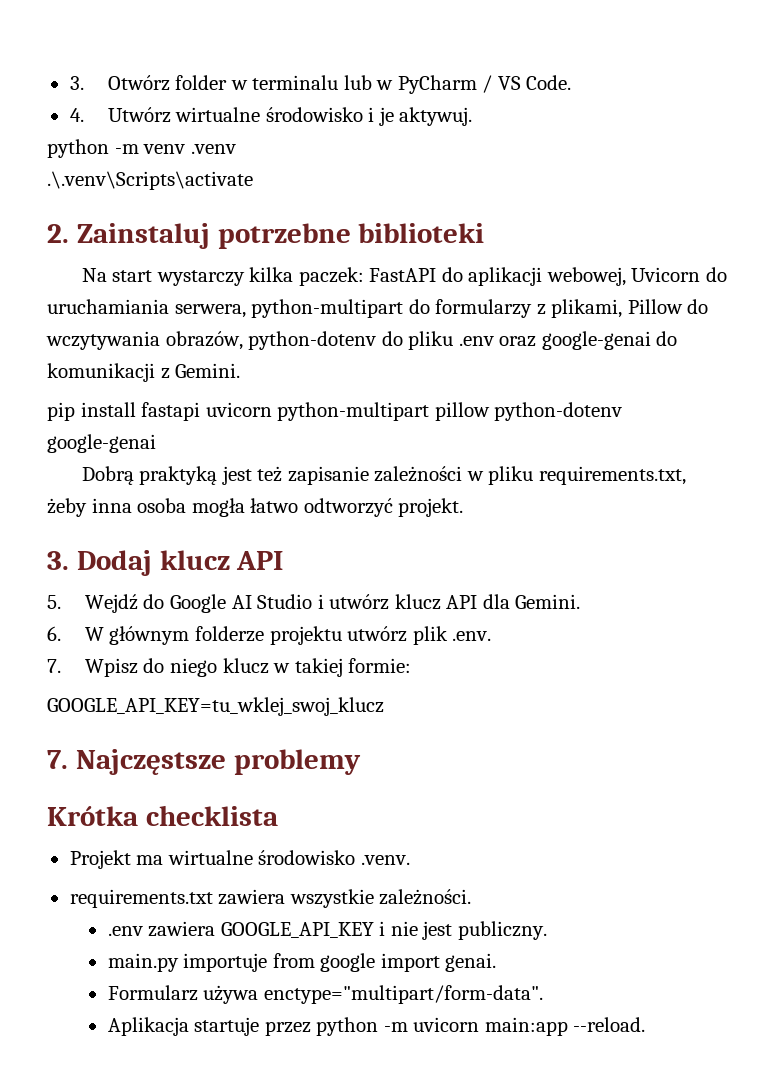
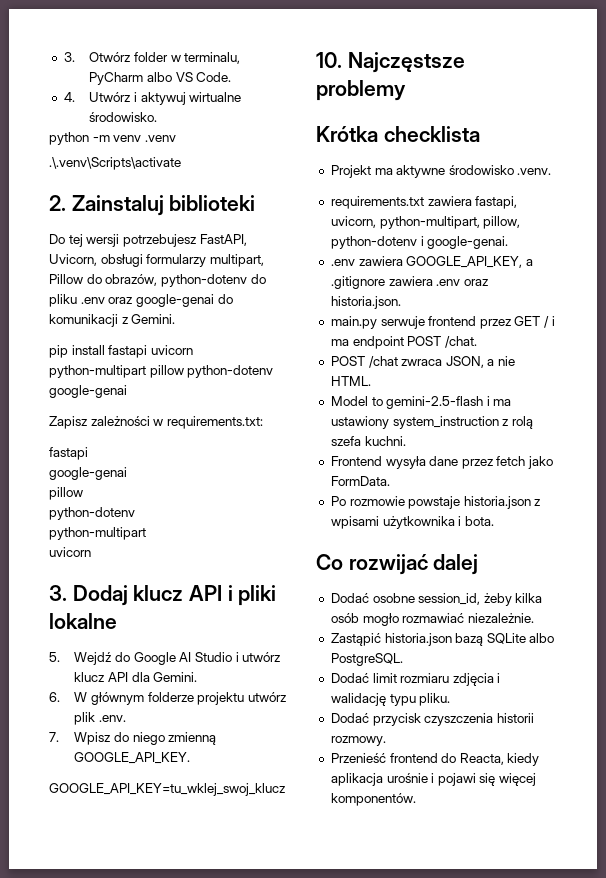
- 3. Otwórz folder w terminalu lub w PyCharm / VS Code.
+ 3. Otwórz folder w terminalu, PyCharm albo VS Code.
- 4. Utwórz wirtualne środowisko i je aktywuj.
+ 4. Utwórz i aktywuj wirtualne środowisko.
- 2. Zainstaluj potrzebne biblioteki
+ 2. Zainstaluj biblioteki
- Na start wystarczy kilka paczek: FastAPI do aplikacji webowej, Uvicorn do uruchamiania serwera, python-multipart do formularzy z plikami, Pillow do wczytywania obrazów, python-dotenv do pliku .env oraz google-genai do komunikacji z Gemini.
+ Do tej wersji potrzebujesz FastAPI, Uvicorn, obsługi formularzy multipart, Pillow do obrazów, python-dotenv do pliku .env oraz google-genai do komunikacji z Gemini.
- Dobrą praktyką jest też zapisanie zależności w pliku requirements.txt, żeby inna osoba mogła łatwo odtworzyć projekt.
+ Zapisz zależności w requirements.txt:
+ fastapi
+ google-genai
+ pillow
+ python-dotenv
+ python-multipart
+ uvicorn
- 3. Dodaj klucz API
+ 3. Dodaj klucz API i pliki lokalne
- 7. Wpisz do niego klucz w takiej formie:
+ 7. Wpisz do niego zmienną GOOGLE_API_KEY.
- 7. Najczęstsze problemy
+ 10. Najczęstsze problemy
- Projekt ma wirtualne środowisko .venv.
+ Projekt ma aktywne środowisko .venv.
- requirements.txt zawiera wszystkie zależności.
- .env zawiera GOOGLE_API_KEY i nie jest publiczny.
- main.py importuje from google import genai.
- Formularz używa enctype="multipart/form-data".
- Aplikacja startuje przez python -m uvicorn main:app --reload.
+ requirements.txt zawiera fastapi, uvicorn, python-multipart, pillow, python-dotenv i google-genai.
+ .env zawiera GOOGLE_API_KEY, a .gitignore zawiera .env oraz historia.json.
+ main.py serwuje frontend przez GET / i ma endpoint POST /chat.
+ POST /chat zwraca JSON, a nie HTML.
+ Model to gemini-2.5-flash i ma ustawiony system_instruction z rolą szefa kuchni.
+ Frontend wysyła dane przez fetch jako FormData.
+ Po rozmowie powstaje historia.json z wpisami użytkownika i bota.
+ Co rozwijać dalej
+ Dodać osobne session_id, żeby kilka osób mogło rozmawiać niezależnie.
+ Zastąpić historia.json bazą SQLite albo PostgreSQL.
+ Dodać limit rozmiaru zdjęcia i walidację typu pliku.
+ Dodać przycisk czyszczenia historii rozmowy.
+ Przenieść frontend do Reacta, kiedy aplikacja urośnie i pojawi się więcej komponentów.

